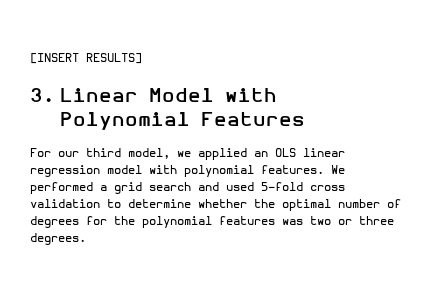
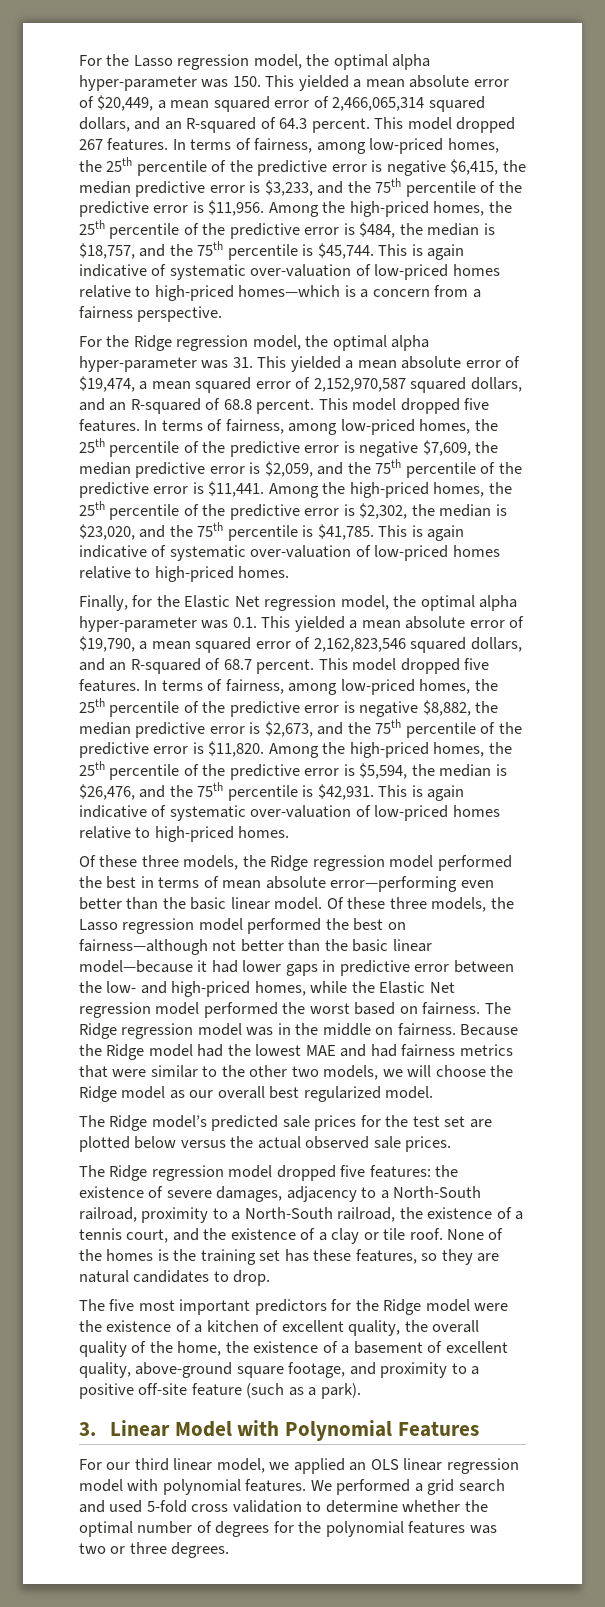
- [INSERT RESULTS]
+ For the Lasso regression model, the optimal alpha hyper-parameter was 150. This yielded a mean absolute error of $20,449, a mean squared error of 2,466,065,314 squared dollars, and an R-squared of 64.3 percent. This model dropped 267 features. In terms of fairness, among low-priced homes, the 25th percentile of the predictive error is negative $6,415, the median predictive error is $3,233, and the 75th percentile of the predictive error is $11,956. Among the high-priced homes, the 25th percentile of the predictive error is $484, the median is $18,757, and the 75th percentile is $45,744. This is again indicative of systematic over-valuation of low-priced homes relative to high-priced homes—which is a concern from a fairness perspective.
+ For the Ridge regression model, the optimal alpha hyper-parameter was 31. This yielded a mean absolute error of $19,474, a mean squared error of 2,152,970,587 squared dollars, and an R-squared of 68.8 percent. This model dropped five features. In terms of fairness, among low-priced homes, the 25th percentile of the predictive error is negative $7,609, the median predictive error is $2,059, and the 75th percentile of the predictive error is $11,441. Among the high-priced homes, the 25th percentile of the predictive error is $2,302, the median is $23,020, and the 75th percentile is $41,785. This is again indicative of systematic over-valuation of low-priced homes relative to high-priced homes.
+ Finally, for the Elastic Net regression model, the optimal alpha hyper-parameter was 0.1. This yielded a mean absolute error of $19,790, a mean squared error of 2,162,823,546 squared dollars, and an R-squared of 68.7 percent. This model dropped five features. In terms of fairness, among low-priced homes, the 25th percentile of the predictive error is negative $8,882, the median predictive error is $2,673, and the 75th percentile of the predictive error is $11,820. Among the high-priced homes, the 25th percentile of the predictive error is $5,594, the median is $26,476, and the 75th percentile is $42,931. This is again indicative of systematic over-valuation of low-priced homes relative to high-priced homes.
+ Of these three models, the Ridge regression model performed the best in terms of mean absolute error—performing even better than the basic linear model. Of these three models, the Lasso regression model performed the best on fairness—although not better than the basic linear model—because it had lower gaps in predictive error between the low- and high-priced homes, while the Elastic Net regression model performed the worst based on fairness. The Ridge regression model was in the middle on fairness. Because the Ridge model had the lowest MAE and had fairness metrics that were similar to the other two models, we will choose the Ridge model as our overall best regularized model.
+ The Ridge model’s predicted sale prices for the test set are plotted below versus the actual observed sale prices.
+ The Ridge regression model dropped five features: the existence of severe damages, adjacency to a North-South railroad, proximity to a North-South railroad, the existence of a tennis court, and the existence of a clay or tile roof. None of the homes is the training set has these features, so they are natural candidates to drop.
+ The five most important predictors for the Ridge model were the existence of a kitchen of excellent quality, the overall quality of the home, the existence of a basement of excellent quality, above-ground square footage, and proximity to a positive off-site feature (such as a park).
- For our third model, we applied an OLS linear regression model with polynomial features.
+ For our third linear model, we applied an OLS linear regression model with polynomial features.

